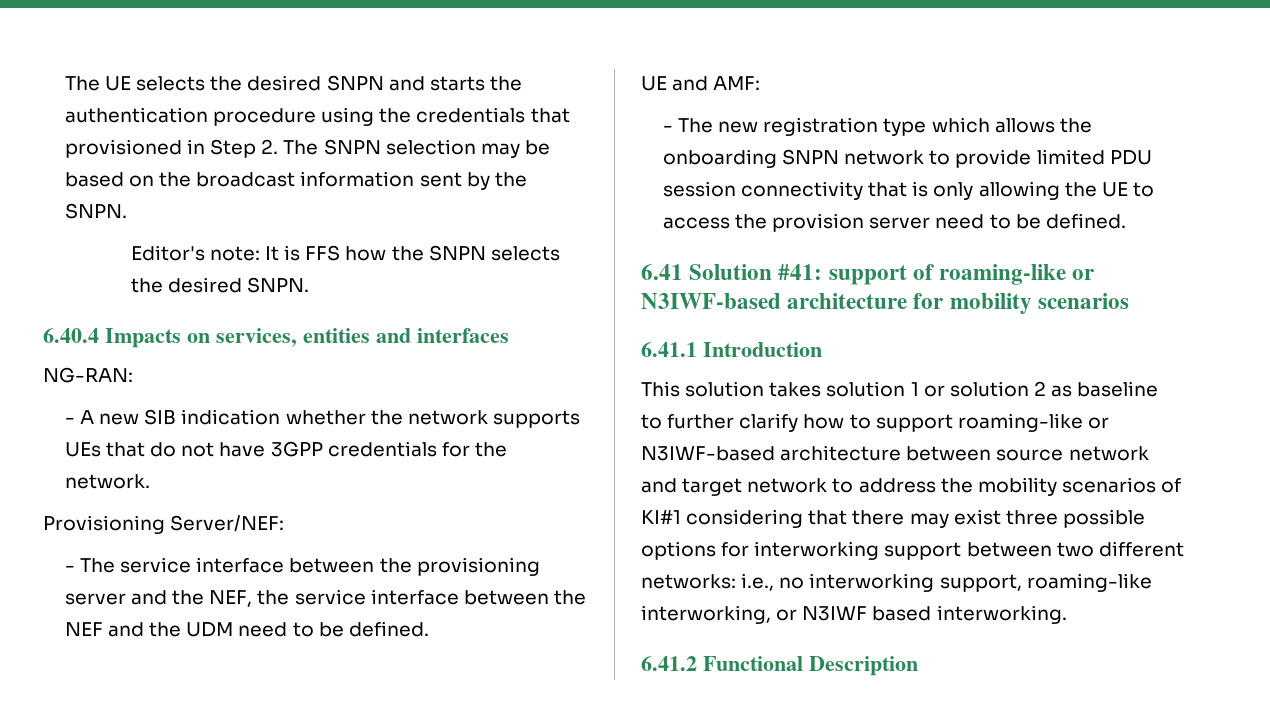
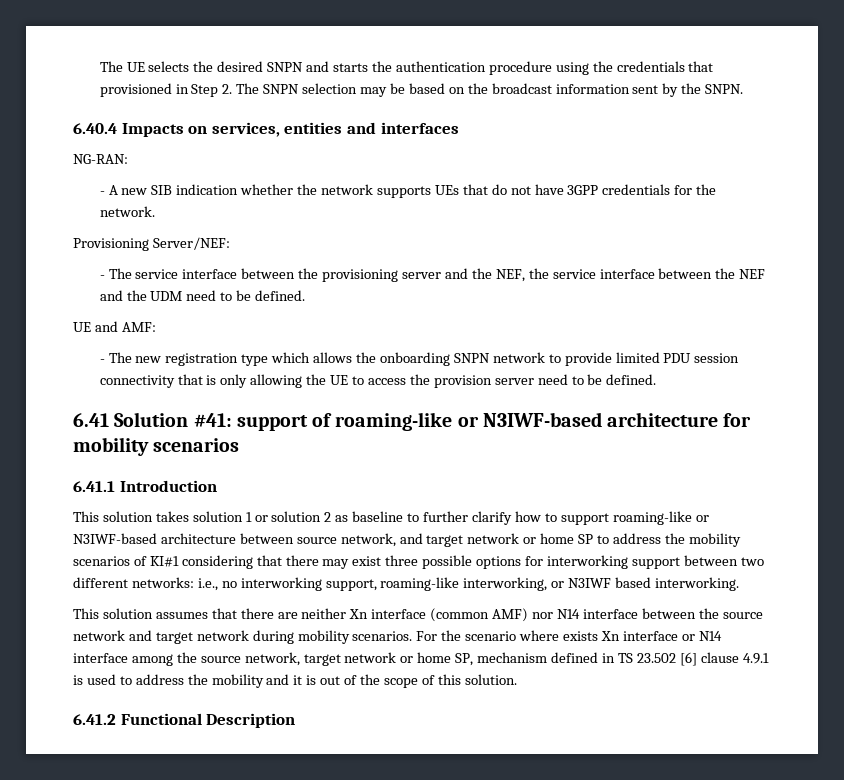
- Editor's note: It is FFS how the SNPN selects the desired SNPN.
- This solution takes solution 1 or solution 2 as baseline to further clarify how to support roaming-like or N3IWF-based architecture between source network and target network to address the mobility scenarios of KI#1 considering that there may exist three possible options for interworking support between two different networks: i.e., no interworking support, roaming-like interworking, or N3IWF based interworking.
+ This solution takes solution 1 or solution 2 as baseline to further clarify how to support roaming-like or N3IWF-based architecture between source network, and target network or home SP to address the mobility scenarios of KI#1 considering that there may exist three possible options for interworking support between two different networks: i.e., no interworking support, roaming-like interworking, or N3IWF based interworking.
+ This solution assumes that there are neither Xn interface (common AMF) nor N14 interface between the source network and target network during mobility scenarios. For the scenario where exists Xn interface or N14 interface among the source network, target network or home SP, mechanism defined in TS 23.502 [6] clause 4.9.1 is used to address the mobility and it is out of the scope of this solution.

